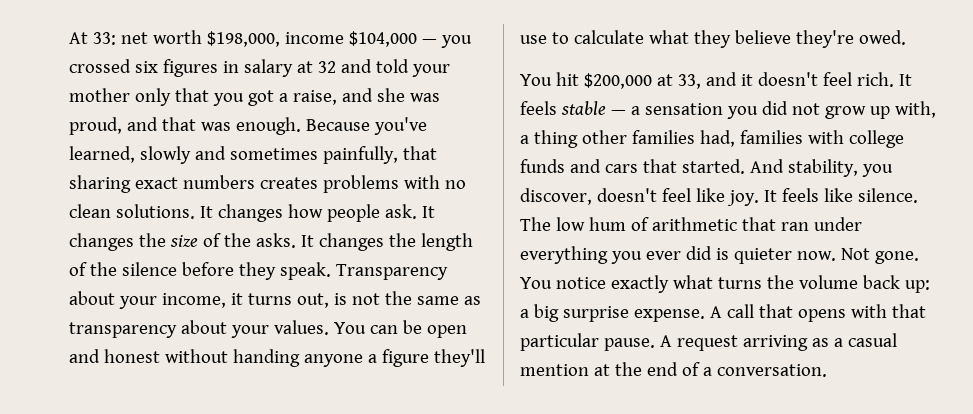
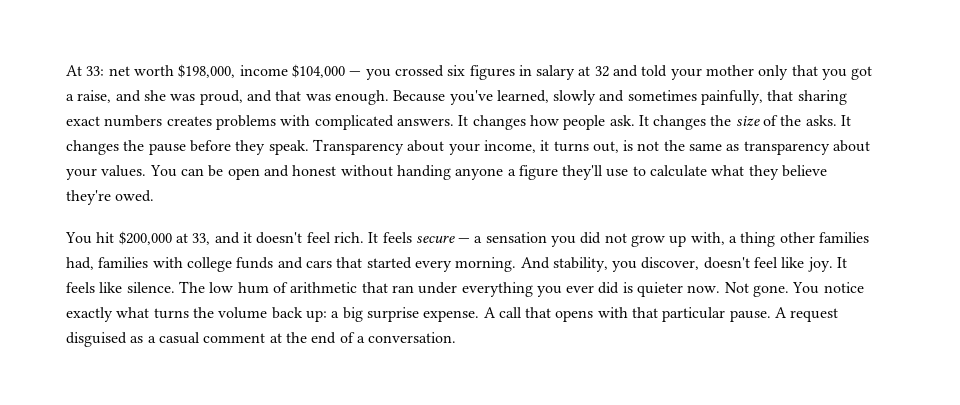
- Because you've learned, slowly and sometimes painfully, that sharing exact numbers creates problems with no clean solutions.
+ Because you've learned, slowly and sometimes painfully, that sharing exact numbers creates problems with complicated answers.
- It changes the length of the silence before they speak.
+ It changes the pause before they speak.
- It feels stable — a sensation you did not grow up with, a thing other families had, families with college funds and cars that started.
+ It feels secure — a sensation you did not grow up with, a thing other families had, families with college funds and cars that started every morning.
- A request arriving as a casual mention at the end of a conversation.
+ A request disguised as a casual comment at the end of a conversation.

